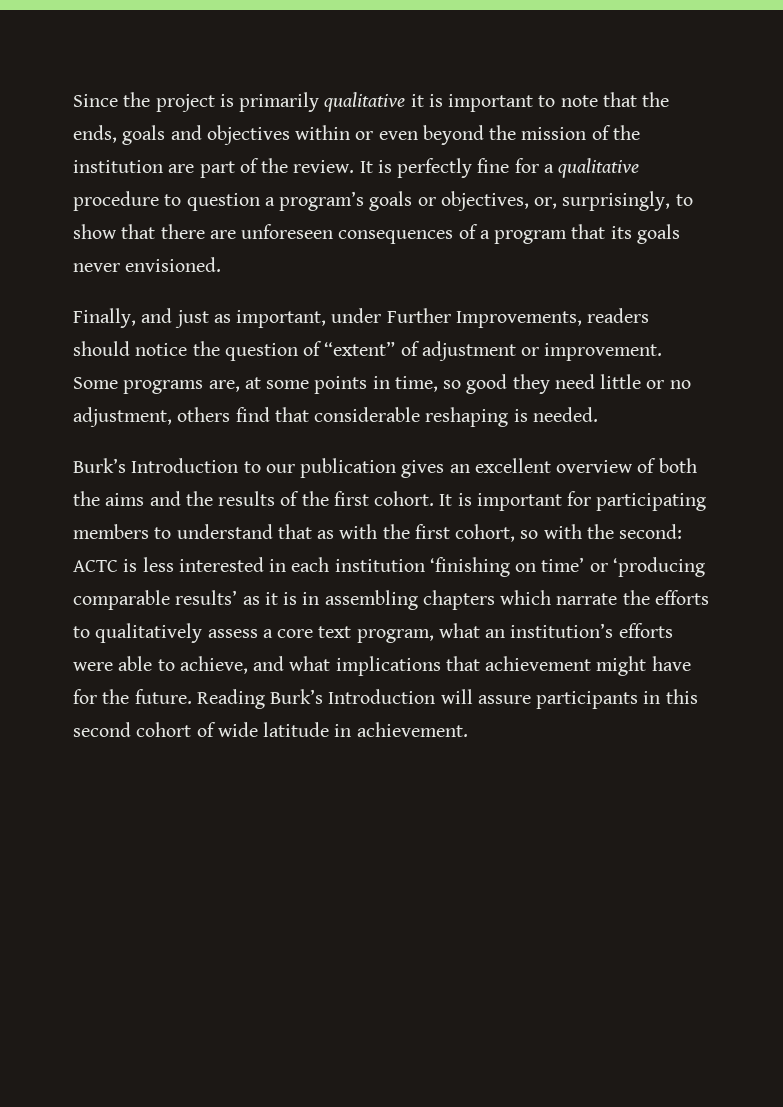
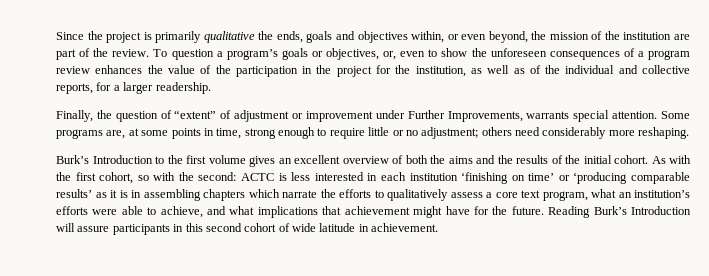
- Since the project is primarily qualitative it is important to note that the ends, goals and objectives within or even beyond the mission of the institution are part of the review.
+ Since the project is primarily qualitative the ends, goals and objectives within, or even beyond, the mission of the institution are part of the review.
- It is perfectly fine for a qualitative procedure to question a program’s goals or objectives, or, surprisingly, to show that there are unforeseen consequences of a program that its goals never envisioned.
- Finally, and just as important, under Further Improvements, readers should notice the question of “extent” of adjustment or improvement.
+ To question a program’s goals or objectives, or, even to show the unforeseen consequences of a program review enhances the value of the participation in the project for the institution, as well as of the individual and collective reports, for a larger readership.
+ Finally, the question of “extent” of adjustment or improvement under Further Improvements, warrants special attention.
- Some programs are, at some points in time, so good they need little or no adjustment, others find that considerable reshaping is needed.
+ Some programs are, at some points in time, strong enough to require little or no adjustment; others need considerably more reshaping.
- Burk’s Introduction to our publication gives an excellent overview of both the aims and the results of the first cohort. It is important for participating members to understand that as with the first cohort, so with the second:
+ Burk’s Introduction to the first volume gives an excellent overview of both the aims and the results of the initial cohort. As with the first cohort, so with the second:

